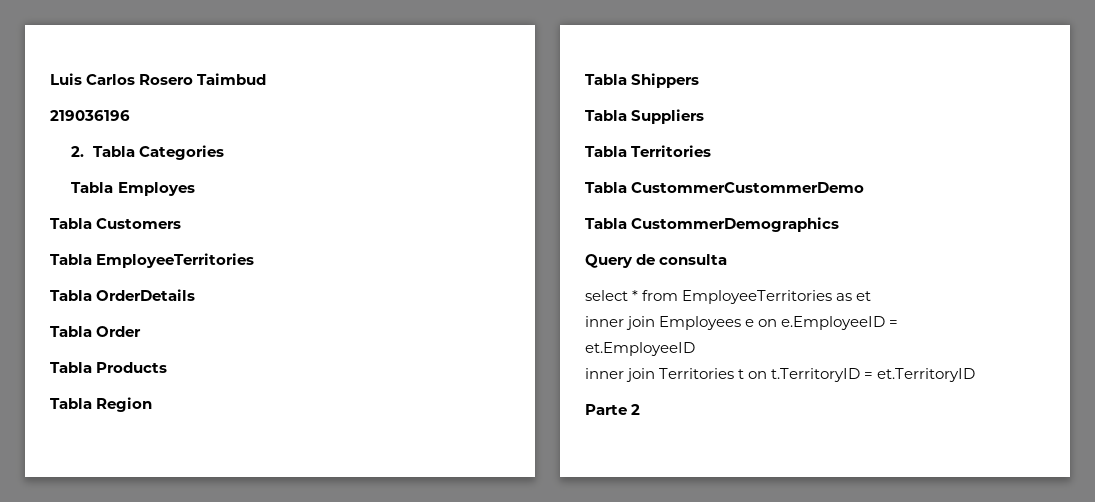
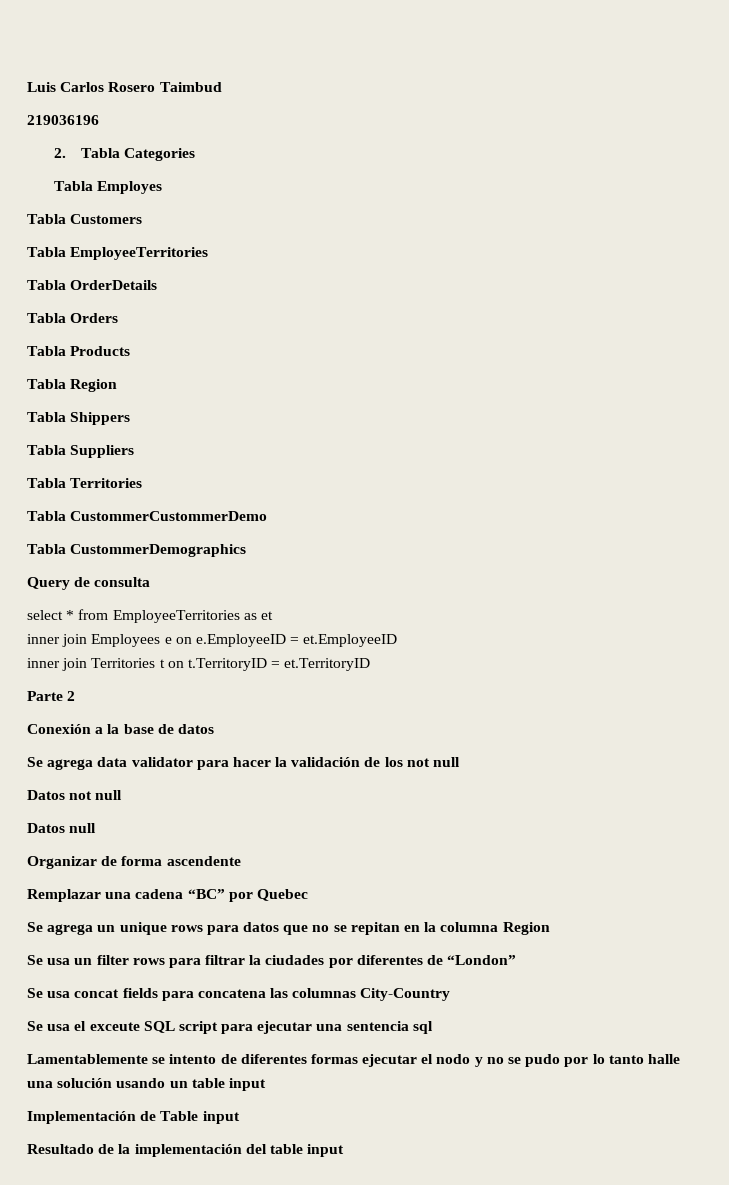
- Tabla Order
+ Tabla Orders
+ Conexión a la base de datos
+ Se agrega data validator para hacer la validación de los not null
+ Datos not null
+ Datos null
+ Organizar de forma ascendente
+ Remplazar una cadena “BC” por Quebec
+ Se agrega un unique rows para datos que no se repitan en la columna Region
+ Se usa un filter rows para filtrar la ciudades por diferentes de “London”
+ Se usa concat fields para concatena las columnas City-Country
+ Se usa el exceute SQL script para ejecutar una sentencia sql
+ Lamentablemente se intento de diferentes formas ejecutar el nodo y no se pudo por lo tanto halle una solución usando un table input
+ Implementación de Table input
+ Resultado de la implementación del table input

